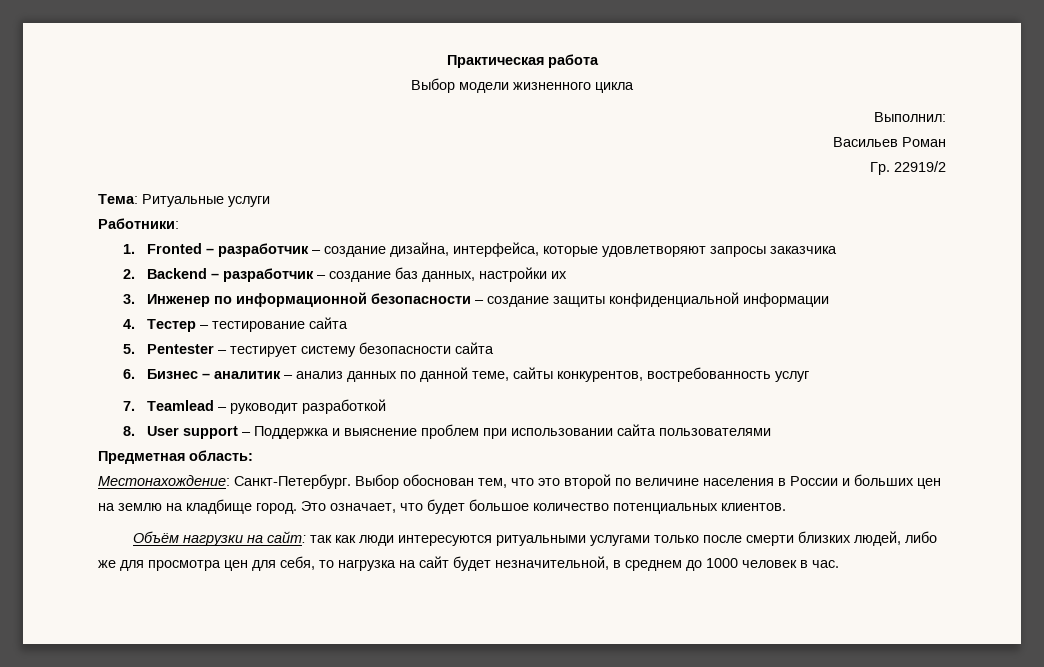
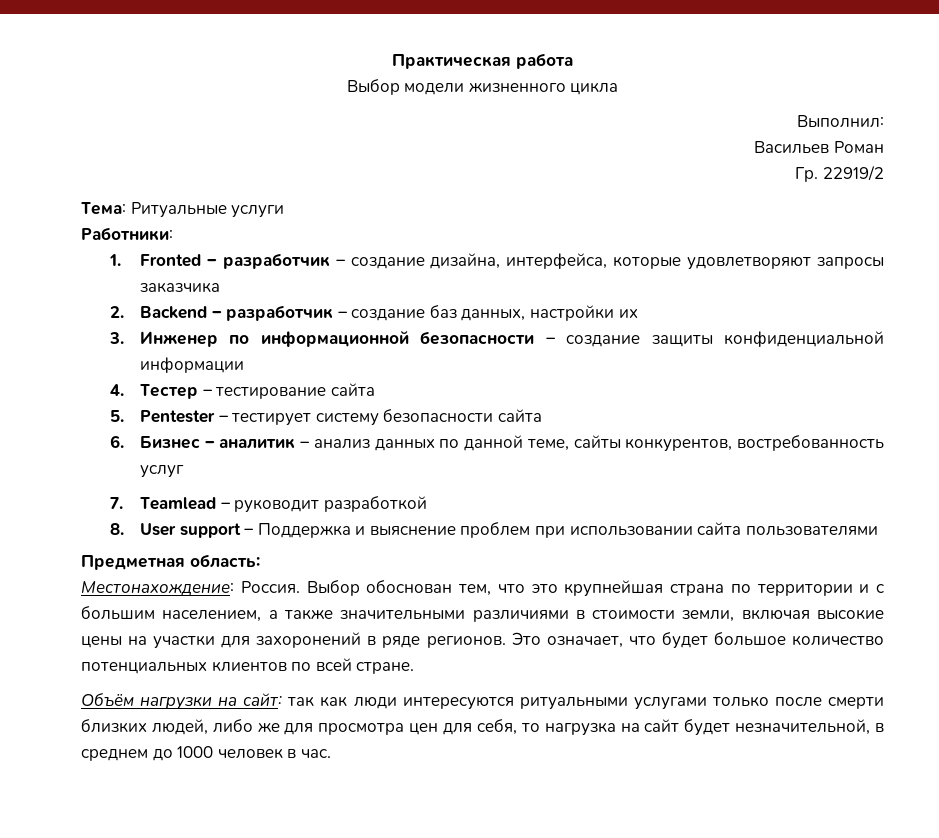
- Местонахождение: Санкт-Петербург.
+ Местонахождение: Россия.
- Выбор обоснован тем, что это второй по величине населения в России и больших цен на землю на кладбище город.
+ Выбор обоснован тем, что это крупнейшая страна по территории и с большим населением, а также значительными различиями в стоимости земли, включая высокие цены на участки для захоронений в ряде регионов.
- Это означает, что будет большое количество потенциальных клиентов.
+ Это означает, что будет большое количество потенциальных клиентов по всей стране.

